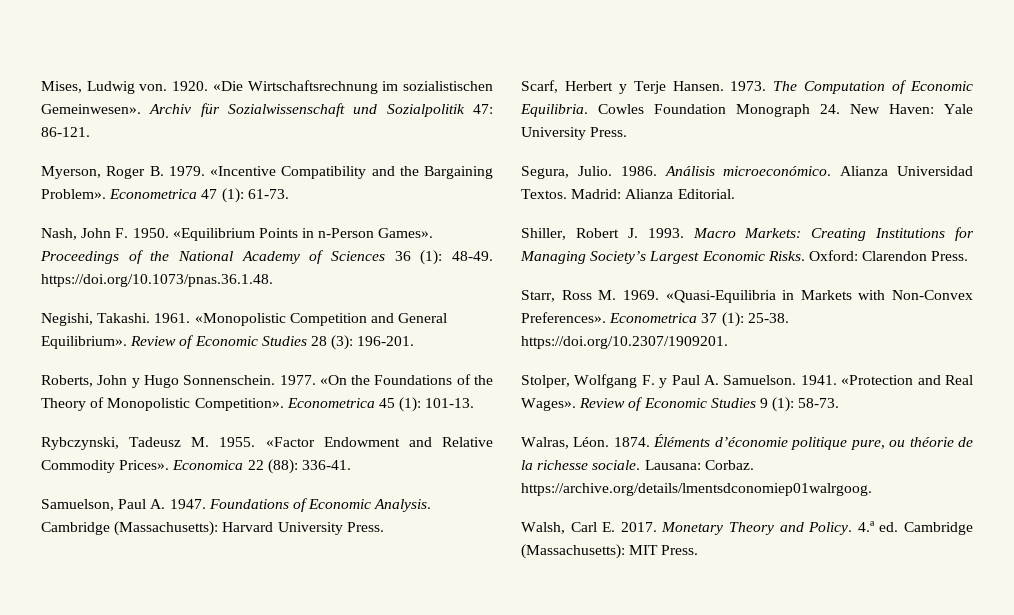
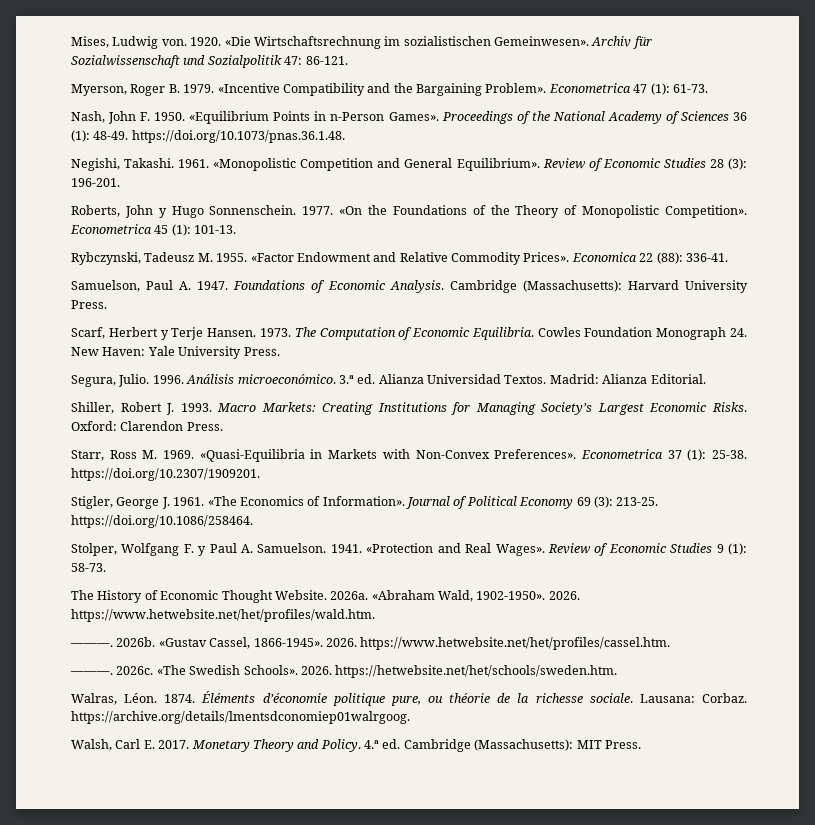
- 1986.
+ 1996.
- Alianza Universidad Textos.
+ 3.ª ed. Alianza Universidad Textos.
+ Stigler, George J. 1961. «The Economics of Information». Journal of Political Economy 69 (3): 213-25. https://doi.org/10.1086/258464.
+ The History of Economic Thought Website. 2026a. «Abraham Wald, 1902-1950». 2026. https://www.hetwebsite.net/het/profiles/wald.htm.
+ ———. 2026b. «Gustav Cassel, 1866-1945». 2026. https://www.hetwebsite.net/het/profiles/cassel.htm.
+ ———. 2026c. «The Swedish Schools». 2026. https://hetwebsite.net/het/schools/sweden.htm.

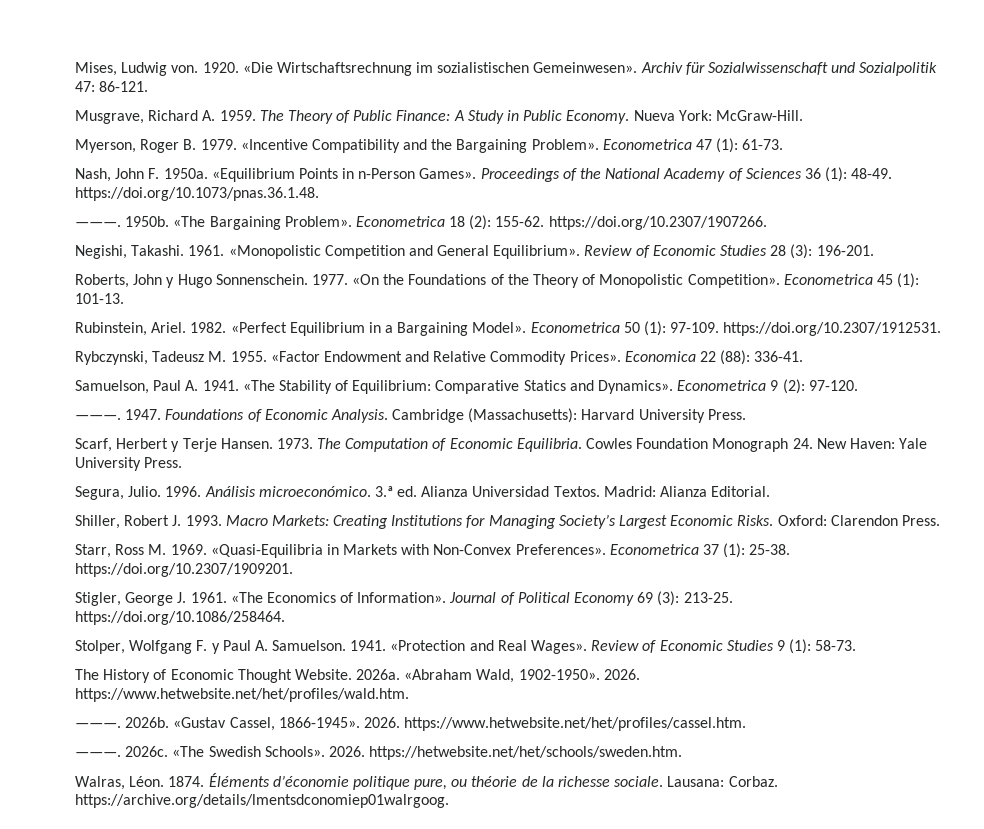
+ Musgrave, Richard A. 1959. The Theory of Public Finance: A Study in Public Economy. Nueva York: McGraw-Hill.
- Nash, John F. 1950.
+ Nash, John F. 1950a.
+ ———. 1950b. «The Bargaining Problem». Econometrica 18 (2): 155-62. https://doi.org/10.2307/1907266.
+ Rubinstein, Ariel. 1982. «Perfect Equilibrium in a Bargaining Model». Econometrica 50 (1): 97-109. https://doi.org/10.2307/1912531.
- Samuelson, Paul A. 1947.
+ Samuelson, Paul A. 1941. «The Stability of Equilibrium: Comparative Statics and Dynamics». Econometrica 9 (2): 97-120.
+ ———. 1947.
- Walsh, Carl E. 2017. Monetary Theory and Policy. 4.ª ed. Cambridge (Massachusetts): MIT Press.

